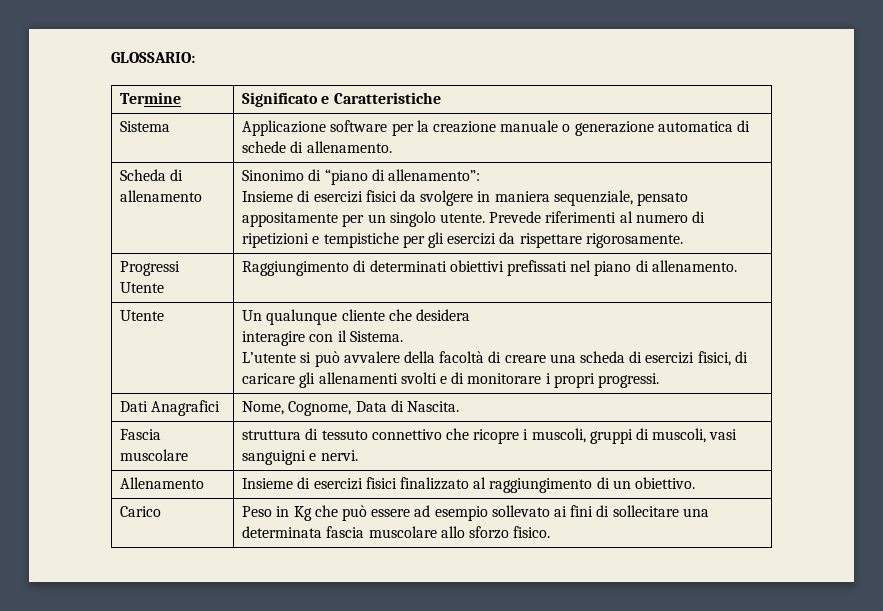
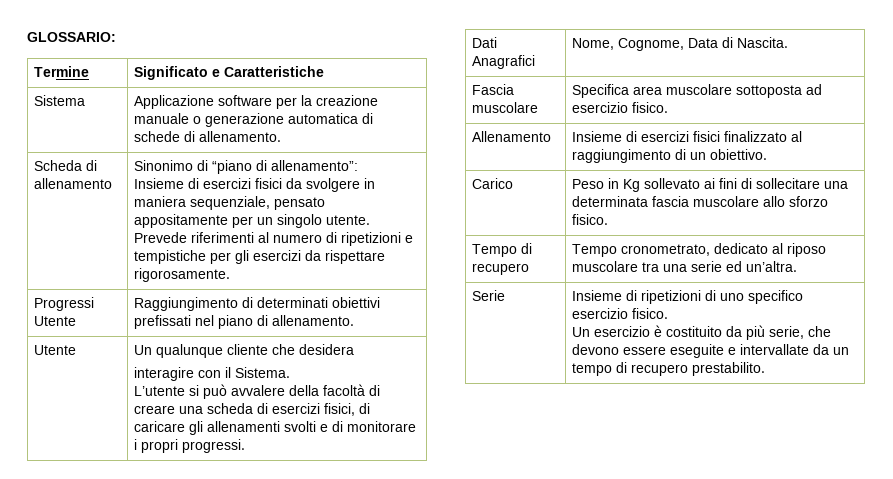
- Fascia muscolare | struttura di tessuto connettivo che ricopre i muscoli, gruppi di muscoli, vasi sanguigni e nervi.
+ Fascia muscolare | Specifica area muscolare sottoposta ad esercizio fisico.
- Carico | Peso in Kg che può essere ad esempio sollevato ai fini di sollecitare una determinata fascia muscolare allo sforzo fisico.
+ Carico | Peso in Kg sollevato ai fini di sollecitare una determinata fascia muscolare allo sforzo fisico.
+ Tempo di recupero | Tempo cronometrato, dedicato al riposo muscolare tra una serie ed un’altra.
+ Serie | Insieme di ripetizioni di uno specifico esercizio fisico.
+ Un esercizio è costituito da più serie, che devono essere eseguite e intervallate da un tempo di recupero prestabilito.

